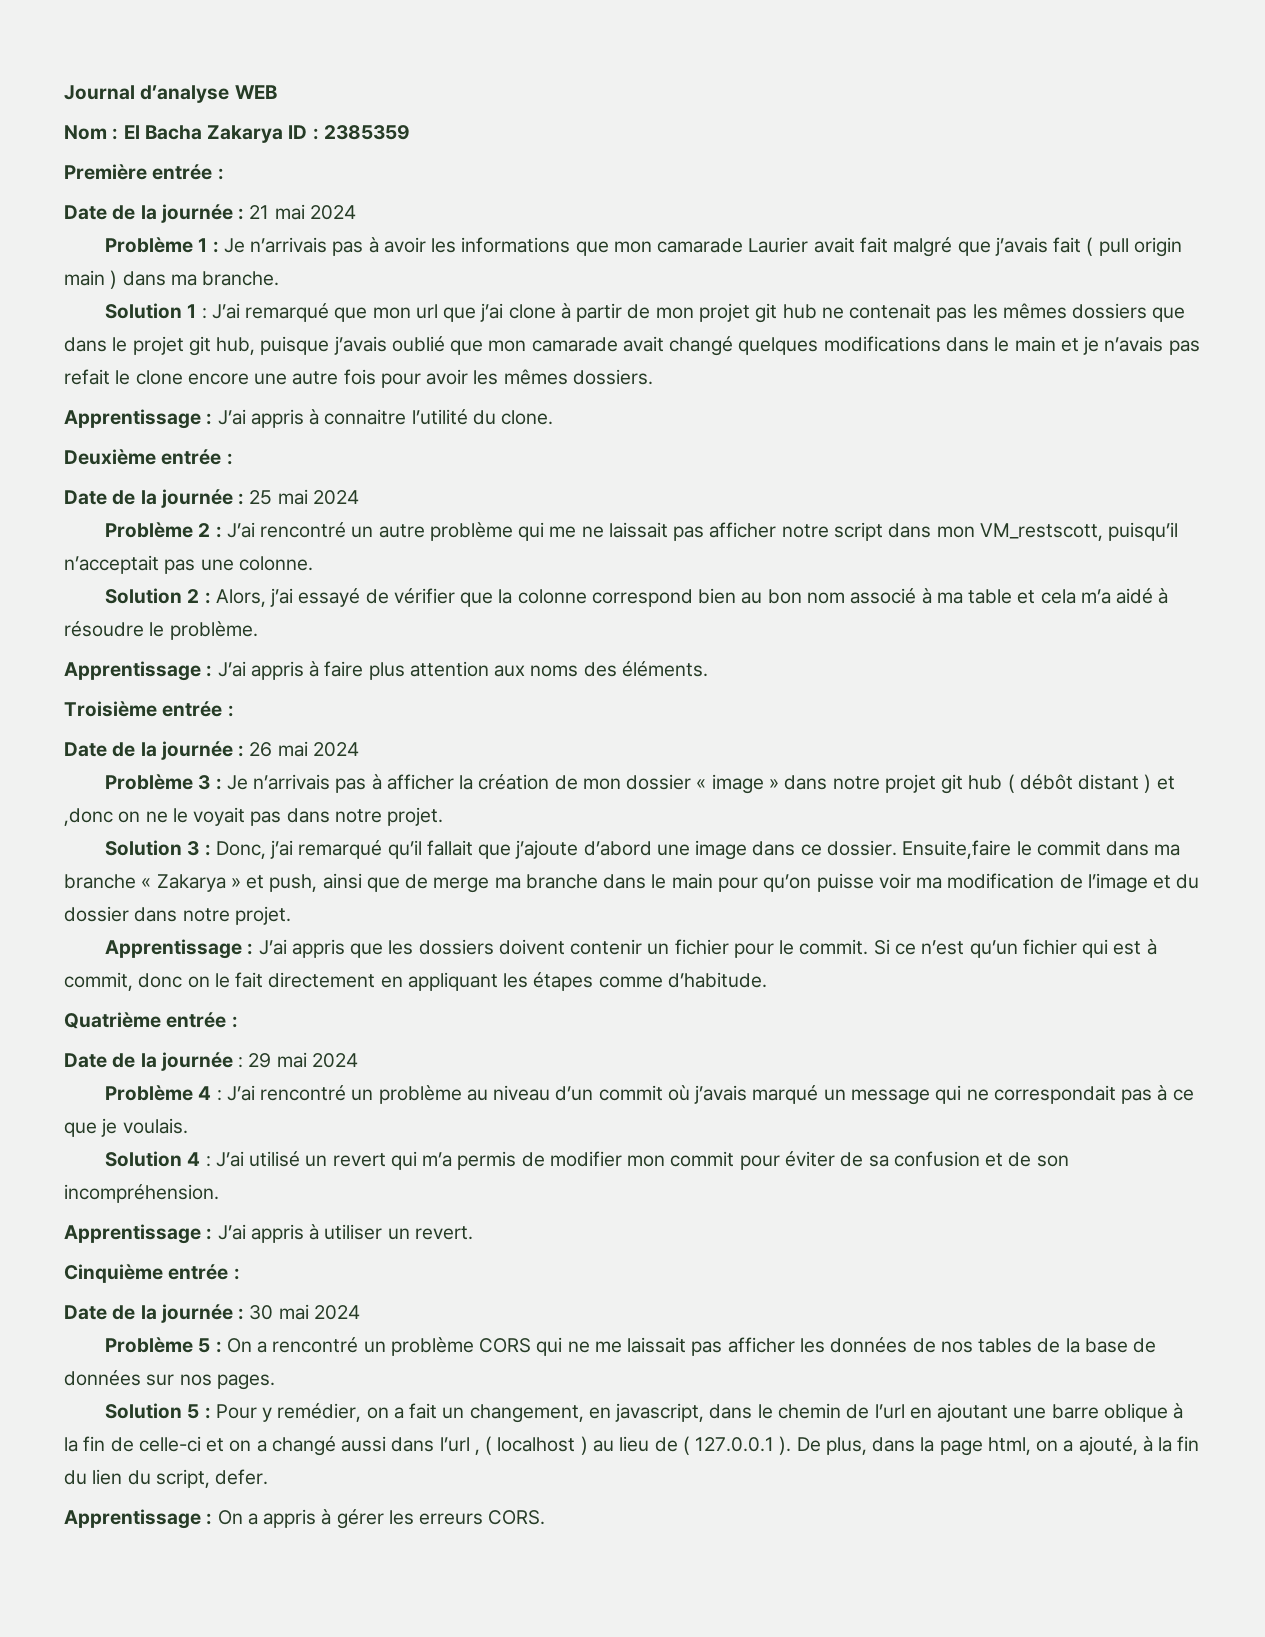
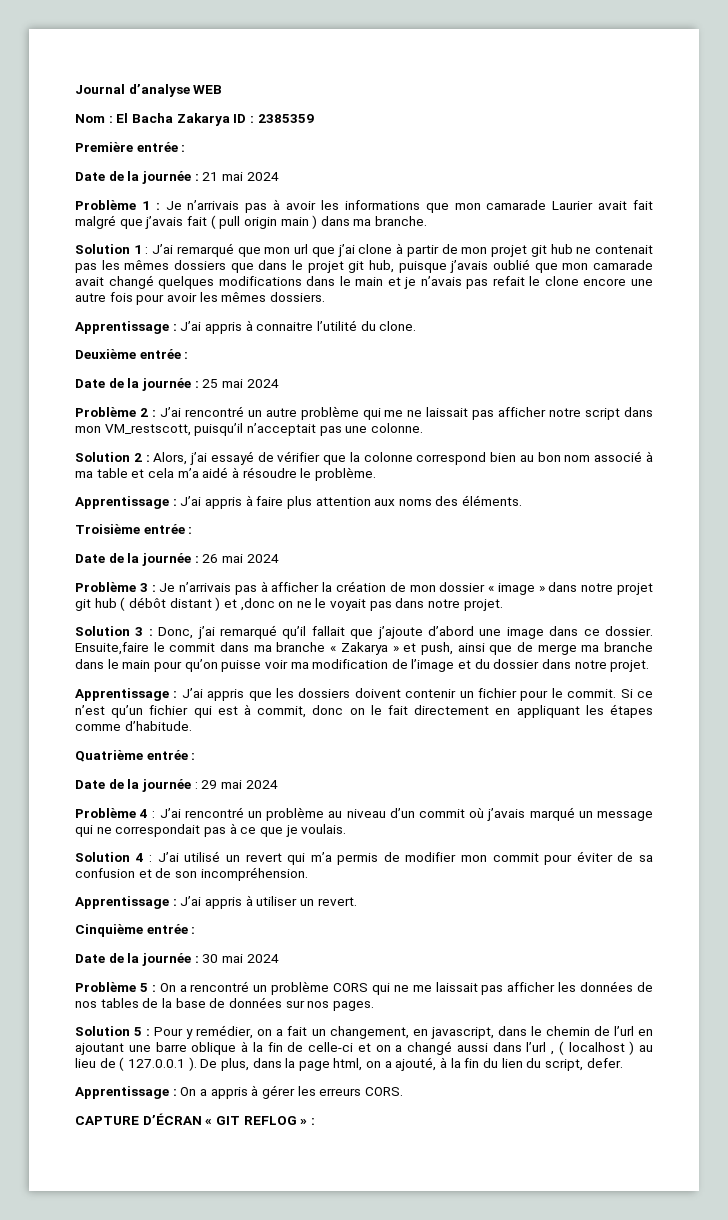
+ CAPTURE D’ÉCRAN « GIT REFLOG » :

